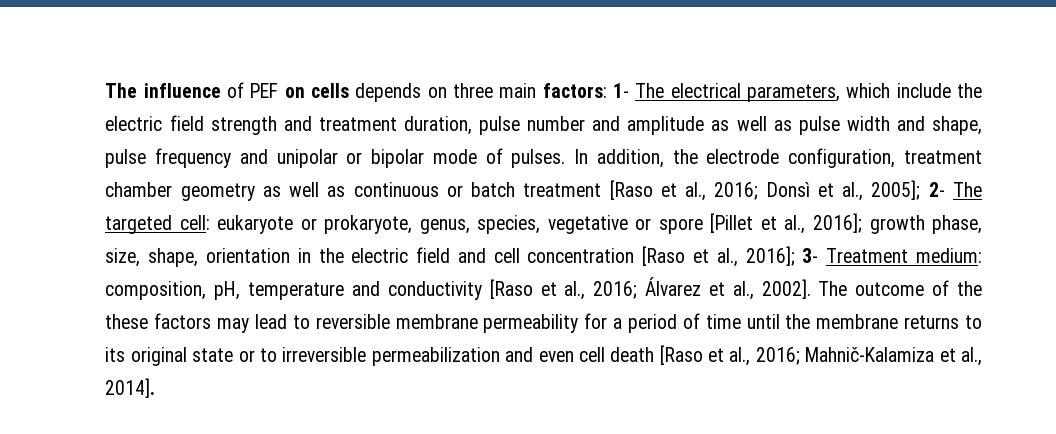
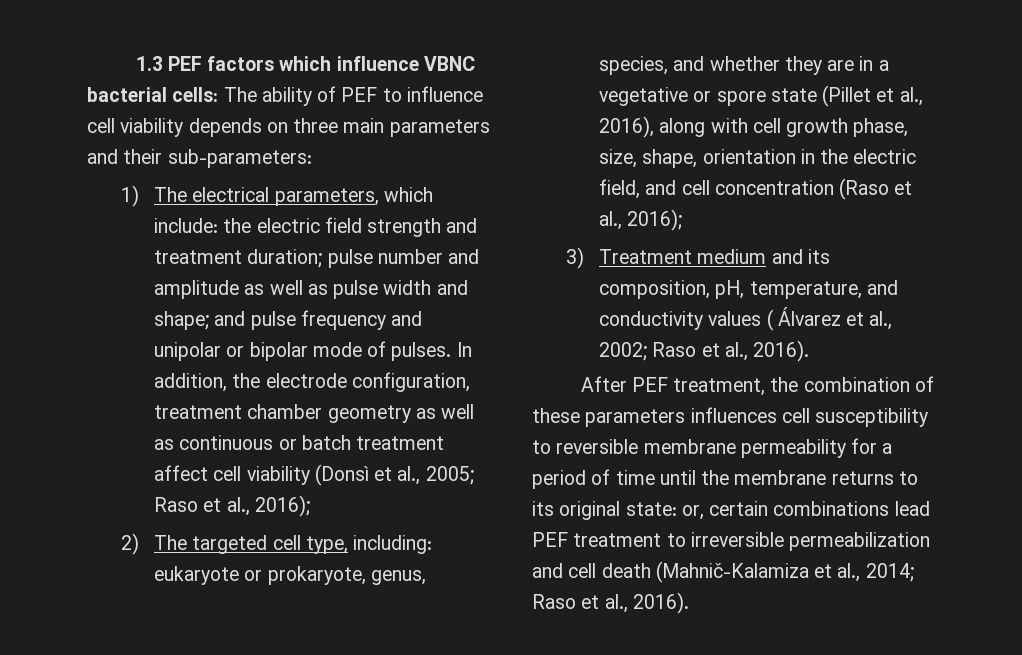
- The influence of PEF on cells depends on three main factors: 1- The electrical parameters, which include the electric field strength and treatment duration, pulse number and amplitude as well as pulse width and shape, pulse frequency and unipolar or bipolar mode of pulses.
+ 1.3 PEF factors which influence VBNC bacterial cells: The ability of PEF to influence cell viability depends on three main parameters and their sub-parameters:
+ 1) The electrical parameters, which include: the electric field strength and treatment duration; pulse number and amplitude as well as pulse width and shape; and pulse frequency and unipolar or bipolar mode of pulses.
- In addition, the electrode configuration, treatment chamber geometry as well as continuous or batch treatment [Raso et al., 2016; Donsì et al., 2005]; 2- The targeted cell: eukaryote or prokaryote, genus, species, vegetative or spore [Pillet et al., 2016]; growth phase, size, shape, orientation in the electric field and cell concentration [Raso et al., 2016]; 3- Treatment medium: composition, pH, temperature and conductivity [Raso et al., 2016; Álvarez et al., 2002]. The outcome of the these factors may lead to reversible membrane permeability for a period of time until the membrane returns to its original state or to irreversible permeabilization and even cell death [Raso et al., 2016; Mahnič-Kalamiza et al., 2014].
+ In addition, the electrode configuration, treatment chamber geometry as well as continuous or batch treatment affect cell viability (Donsì et al., 2005; Raso et al., 2016);
+ 2) The targeted cell type, including: eukaryote or prokaryote, genus, species, and whether they are in a vegetative or spore state (Pillet et al., 2016), along with cell growth phase, size, shape, orientation in the electric field, and cell concentration (Raso et al., 2016);
+ 3) Treatment medium and its composition, pH, temperature, and conductivity values ( Álvarez et al., 2002; Raso et al., 2016).
+ After PEF treatment, the combination of these parameters influences cell susceptibility to reversible membrane permeability for a period of time until the membrane returns to its original state: or, certain combinations lead PEF treatment to irreversible permeabilization and cell death (Mahnič-Kalamiza et al., 2014; Raso et al., 2016).

